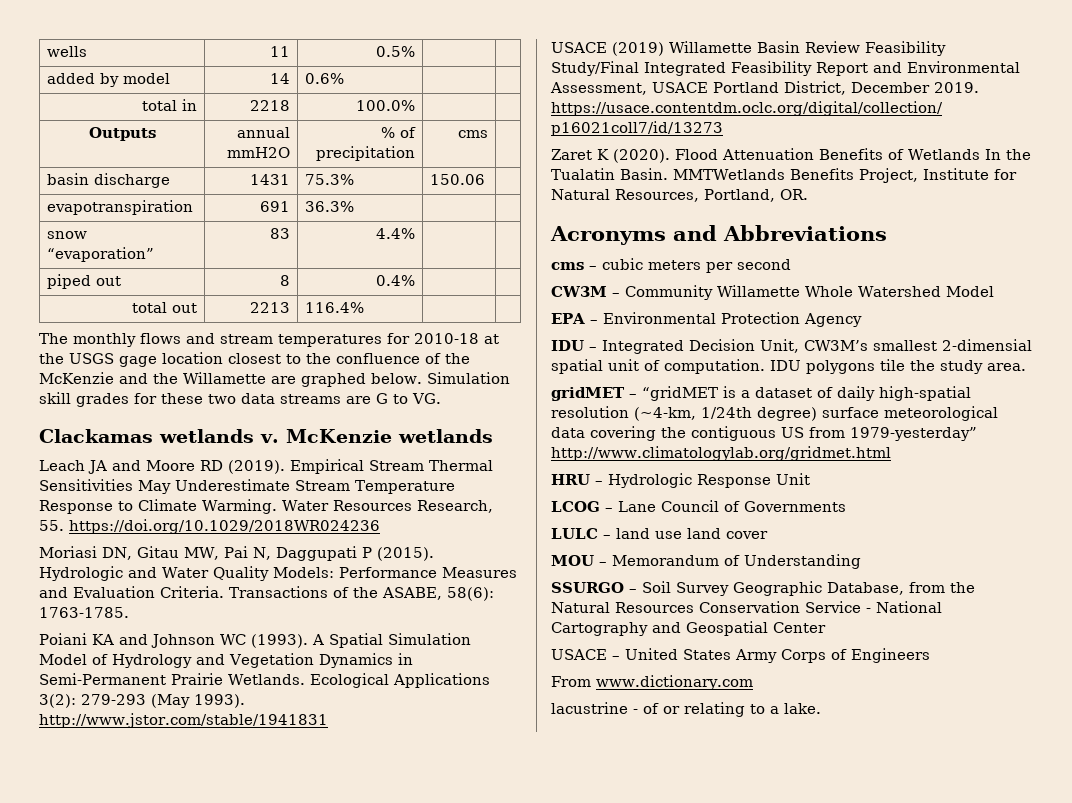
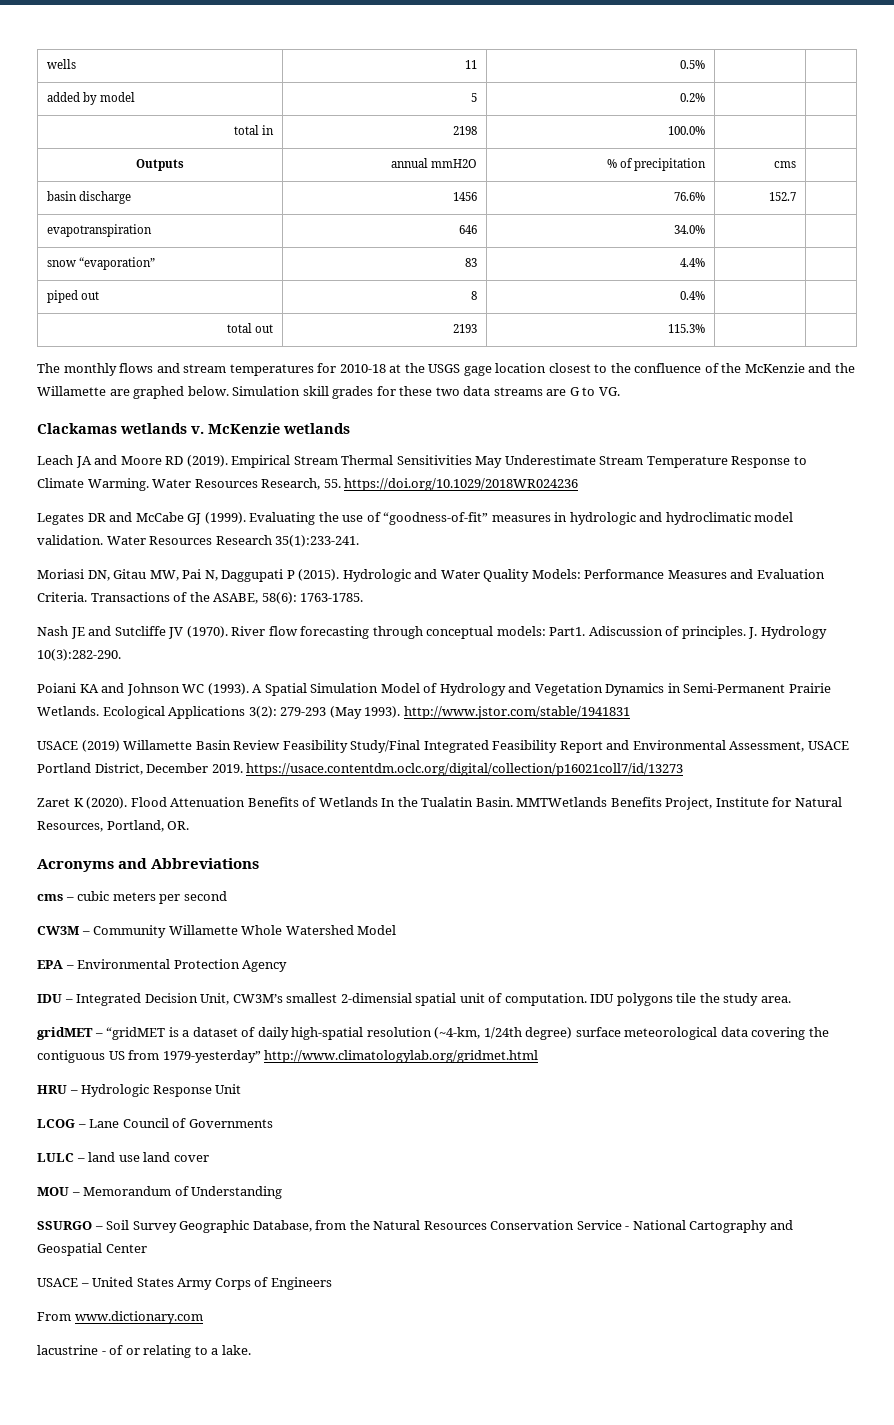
- added by model | 14 | 0.6% | |
+ added by model | 5 | 0.2% | |
- total in | 2218 | 100.0% | |
+ total in | 2198 | 100.0% | |
- basin discharge | 1431 | 75.3% | 150.06 |
+ basin discharge | 1456 | 76.6% | 152.7 |
- evapotranspiration | 691 | 36.3% | |
+ evapotranspiration | 646 | 34.0% | |
- total out | 2213 | 116.4% | |
+ total out | 2193 | 115.3% | |
+ Legates DR and McCabe GJ (1999). Evaluating the use of “goodness-of-fit” measures in hydrologic and hydroclimatic model validation. Water Resources Research 35(1):233-241.
+ Nash JE and Sutcliffe JV (1970). River flow forecasting through conceptual models: Part1. Adiscussion of principles. J. Hydrology 10(3):282-290.

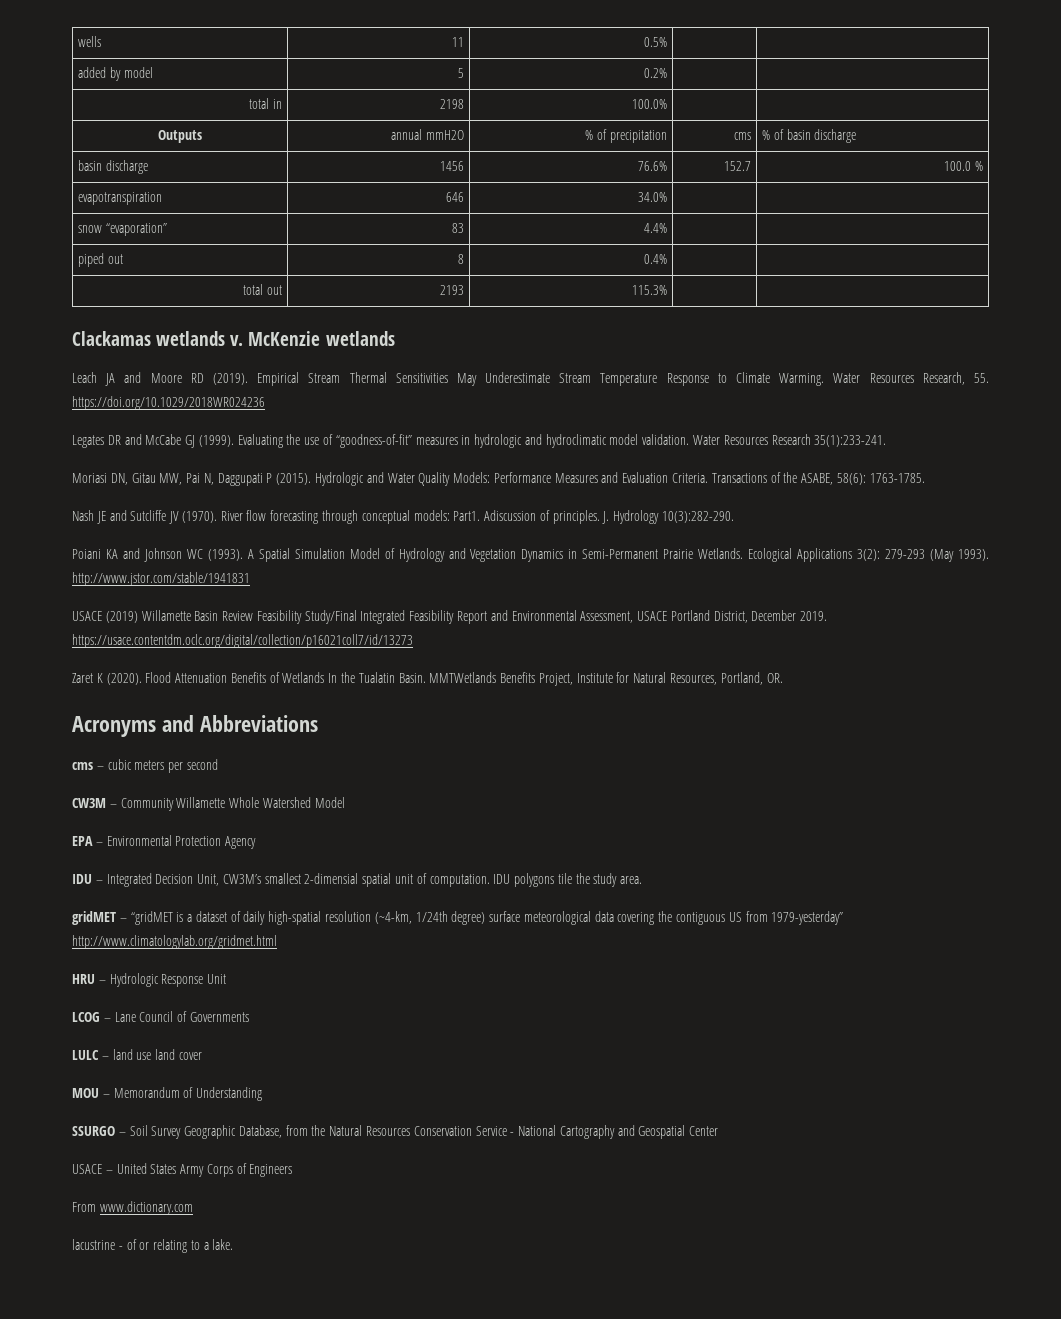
- Outputs | annual mmH2O | % of precipitation | cms |
+ Outputs | annual mmH2O | % of precipitation | cms | % of basin discharge
- basin discharge | 1456 | 76.6% | 152.7 |
+ basin discharge | 1456 | 76.6% | 152.7 | 100.0 %
- The monthly flows and stream temperatures for 2010-18 at the USGS gage location closest to the confluence of the McKenzie and the Willamette are graphed below. Simulation skill grades for these two data streams are G to VG.

